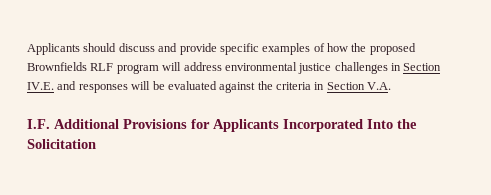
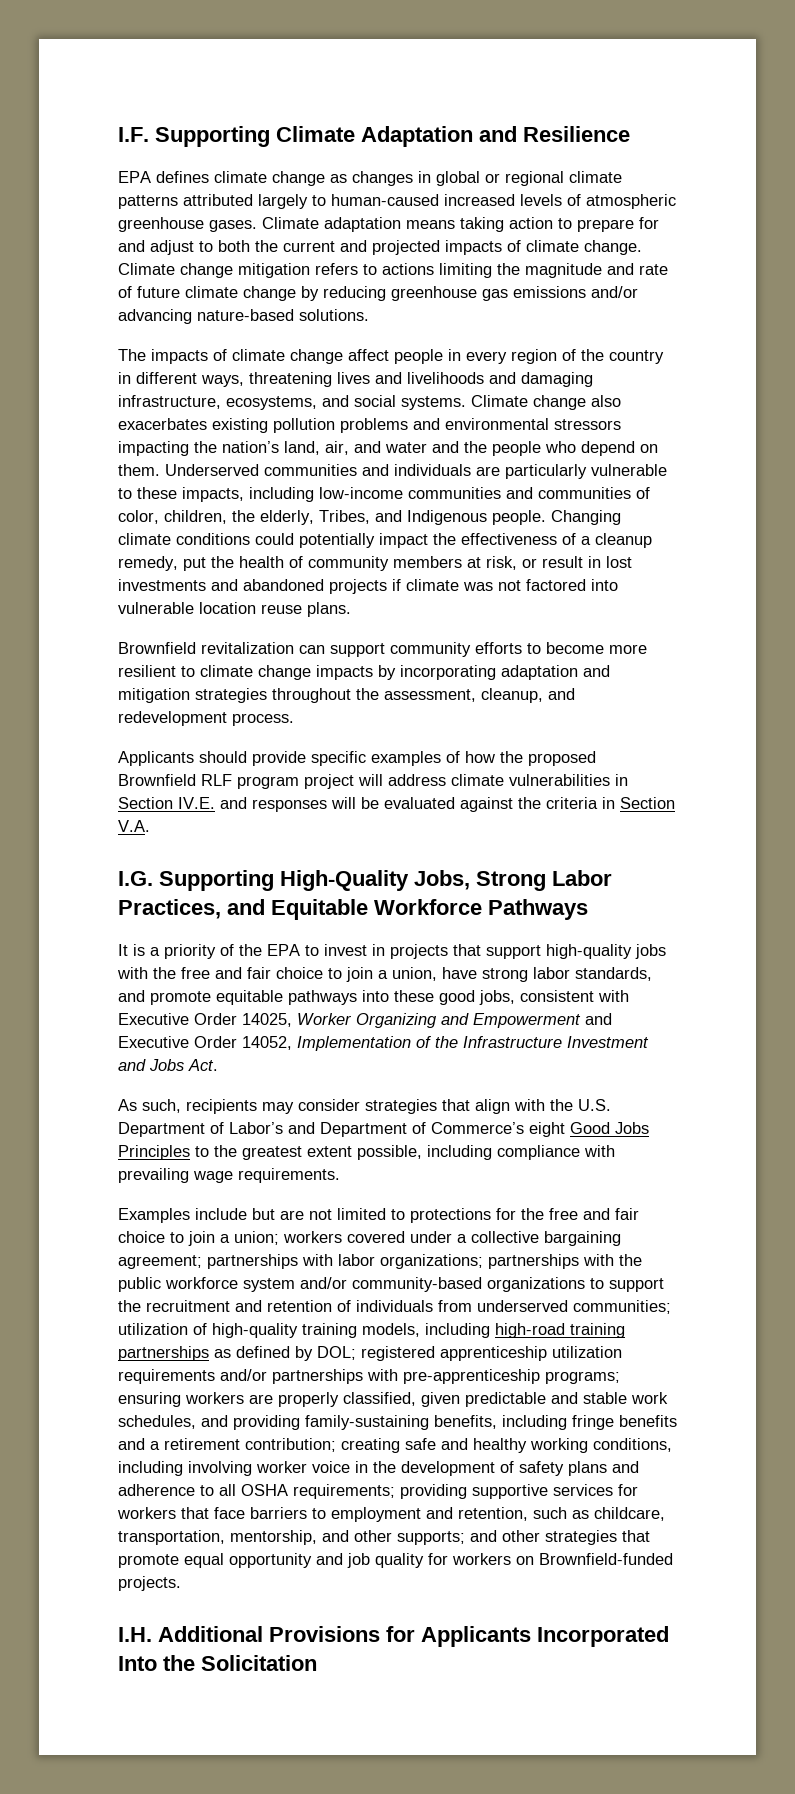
- Applicants should discuss and provide specific examples of how the proposed Brownfields RLF program will address environmental justice challenges in Section IV.E. and responses will be evaluated against the criteria in Section V.A.
+ I.F. Supporting Climate Adaptation and Resilience
+ EPA defines climate change as changes in global or regional climate patterns attributed largely to human-caused increased levels of atmospheric greenhouse gases. Climate adaptation means taking action to prepare for and adjust to both the current and projected impacts of climate change. Climate change mitigation refers to actions limiting the magnitude and rate of future climate change by reducing greenhouse gas emissions and/or advancing nature-based solutions.
+ The impacts of climate change affect people in every region of the country in different ways, threatening lives and livelihoods and damaging infrastructure, ecosystems, and social systems. Climate change also exacerbates existing pollution problems and environmental stressors impacting the nation’s land, air, and water and the people who depend on them. Underserved communities and individuals are particularly vulnerable to these impacts, including low-income communities and communities of color, children, the elderly, Tribes, and Indigenous people. Changing climate conditions could potentially impact the effectiveness of a cleanup remedy, put the health of community members at risk, or result in lost investments and abandoned projects if climate was not factored into vulnerable location reuse plans.
+ Brownfield revitalization can support community efforts to become more resilient to climate change impacts by incorporating adaptation and mitigation strategies throughout the assessment, cleanup, and redevelopment process.
+ Applicants should provide specific examples of how the proposed Brownfield RLF program project will address climate vulnerabilities in Section IV.E. and responses will be evaluated against the criteria in Section V.A.
- I.F. Additional Provisions for Applicants Incorporated Into the Solicitation
+ I.G. Supporting High-Quality Jobs, Strong Labor Practices, and Equitable Workforce Pathways
+ It is a priority of the EPA to invest in projects that support high-quality jobs with the free and fair choice to join a union, have strong labor standards, and promote equitable pathways into these good jobs, consistent with Executive Order 14025, Worker Organizing and Empowerment and Executive Order 14052, Implementation of the Infrastructure Investment and Jobs Act.
+ As such, recipients may consider strategies that align with the U.S. Department of Labor’s and Department of Commerce’s eight Good Jobs Principles to the greatest extent possible, including compliance with prevailing wage requirements.
+ Examples include but are not limited to protections for the free and fair choice to join a union; workers covered under a collective bargaining agreement; partnerships with labor organizations; partnerships with the public workforce system and/or community-based organizations to support the recruitment and retention of individuals from underserved communities; utilization of high-quality training models, including high-road training partnerships as defined by DOL; registered apprenticeship utilization requirements and/or partnerships with pre-apprenticeship programs; ensuring workers are properly classified, given predictable and stable work schedules, and providing family-sustaining benefits, including fringe benefits and a retirement contribution; creating safe and healthy working conditions, including involving worker voice in the development of safety plans and adherence to all OSHA requirements; providing supportive services for workers that face barriers to employment and retention, such as childcare, transportation, mentorship, and other supports; and other strategies that promote equal opportunity and job quality for workers on Brownfield-funded projects.
+ I.H. Additional Provisions for Applicants Incorporated Into the Solicitation

